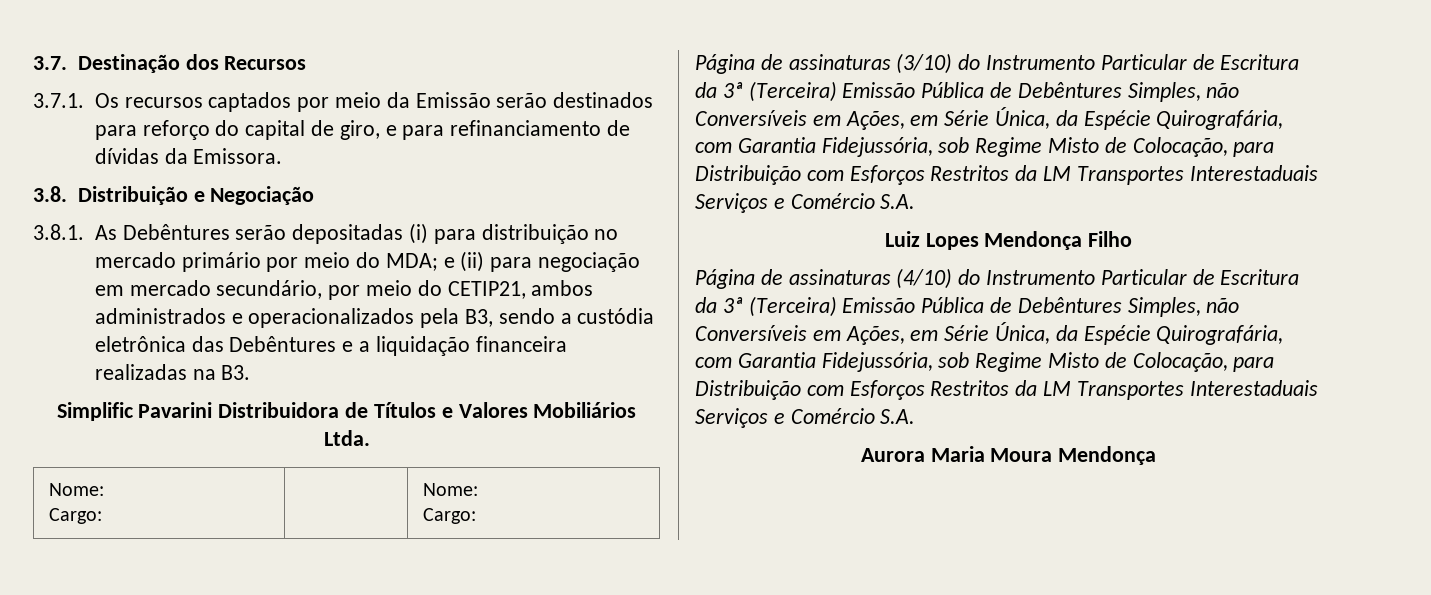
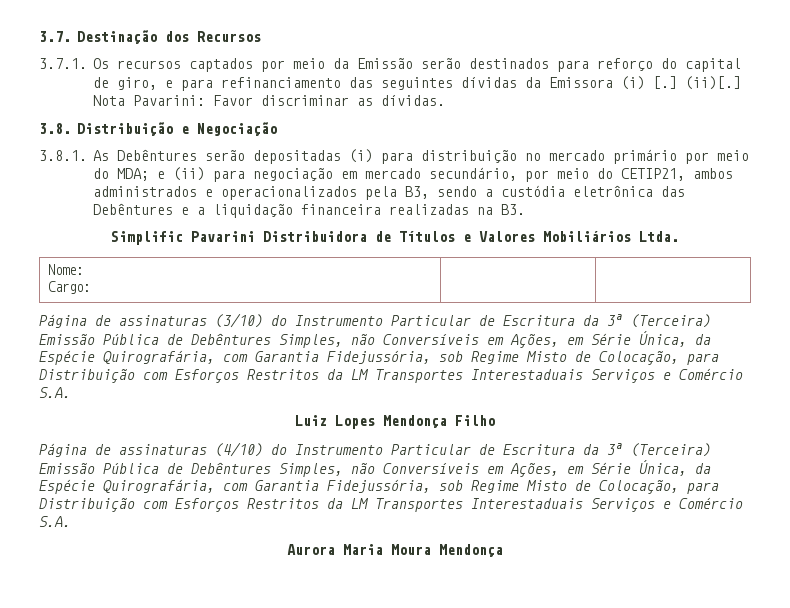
- 3.7.1. Os recursos captados por meio da Emissão serão destinados para reforço do capital de giro, e para refinanciamento de dívidas da Emissora.
+ 3.7.1. Os recursos captados por meio da Emissão serão destinados para reforço do capital de giro, e para refinanciamento das seguintes dívidas da Emissora (i) [.] (ii)[.] Nota Pavarini: Favor discriminar as dívidas.
  Simplific Pavarini Distribuidora de Títulos e Valores Mobiliários Ltda.
  Nome:
- Cargo: | | Nome:
- Cargo:
+ Cargo: | |

